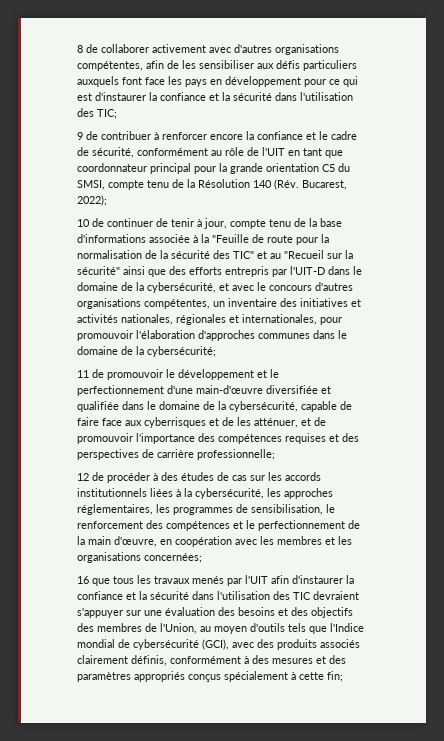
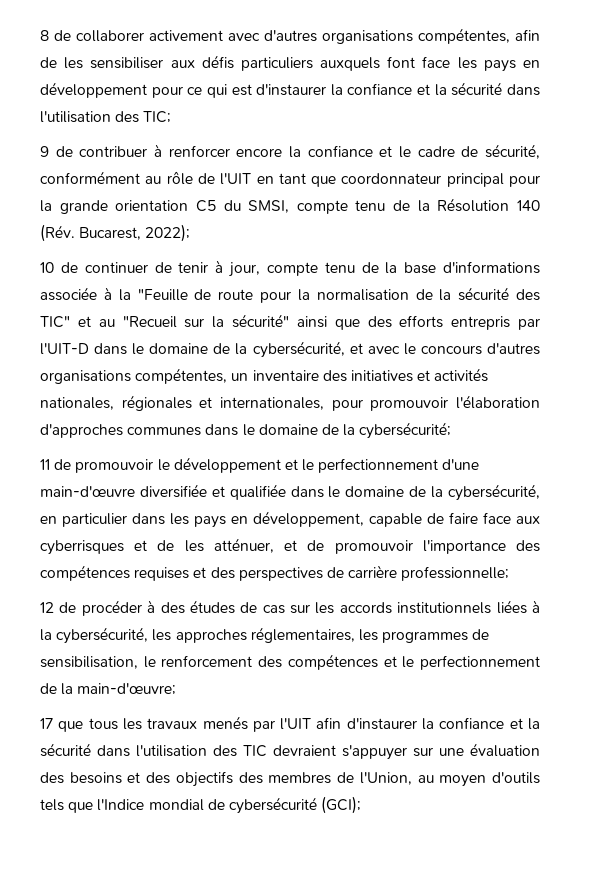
- 11 de promouvoir le développement et le perfectionnement d'une main-d'œuvre diversifiée et qualifiée dans le domaine de la cybersécurité, capable de faire face aux cyberrisques et de les atténuer, et de promouvoir l'importance des compétences requises et des perspectives de carrière professionnelle;
+ 11 de promouvoir le développement et le perfectionnement d'une main-d'œuvre diversifiée et qualifiée dans le domaine de la cybersécurité, en particulier dans les pays en développement, capable de faire face aux cyberrisques et de les atténuer, et de promouvoir l'importance des compétences requises et des perspectives de carrière professionnelle;
- 12 de procéder à des études de cas sur les accords institutionnels liées à la cybersécurité, les approches réglementaires, les programmes de sensibilisation, le renforcement des compétences et le perfectionnement de la main d'œuvre, en coopération avec les membres et les organisations concernées;
- 16 que tous les travaux menés par l'UIT afin d'instaurer la confiance et la sécurité dans l'utilisation des TIC devraient s'appuyer sur une évaluation des besoins et des objectifs des membres de l'Union, au moyen d'outils tels que l'Indice mondial de cybersécurité (GCI), avec des produits associés clairement définis, conformément à des mesures et des paramètres appropriés conçus spécialement à cette fin;
+ 12 de procéder à des études de cas sur les accords institutionnels liées à la cybersécurité, les approches réglementaires, les programmes de sensibilisation, le renforcement des compétences et le perfectionnement de la main-d'œuvre;
+ 17 que tous les travaux menés par l'UIT afin d'instaurer la confiance et la sécurité dans l'utilisation des TIC devraient s'appuyer sur une évaluation des besoins et des objectifs des membres de l'Union, au moyen d'outils tels que l'Indice mondial de cybersécurité (GCI);

